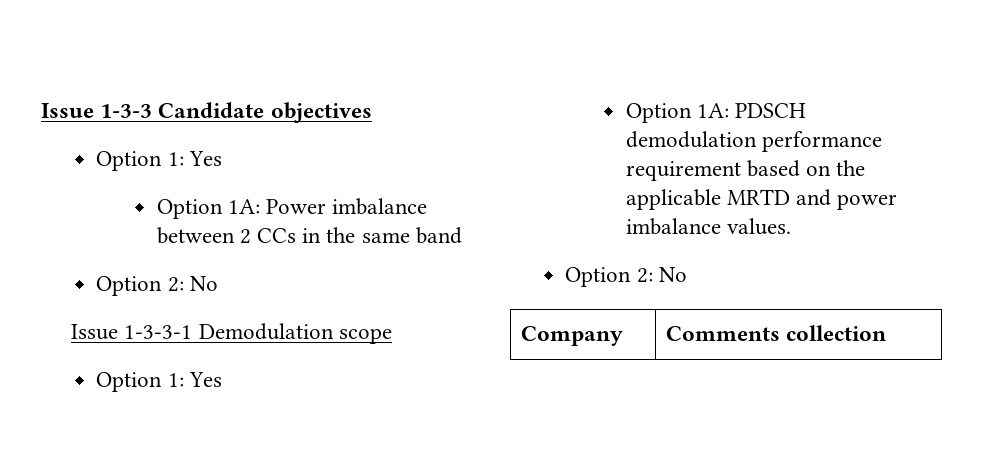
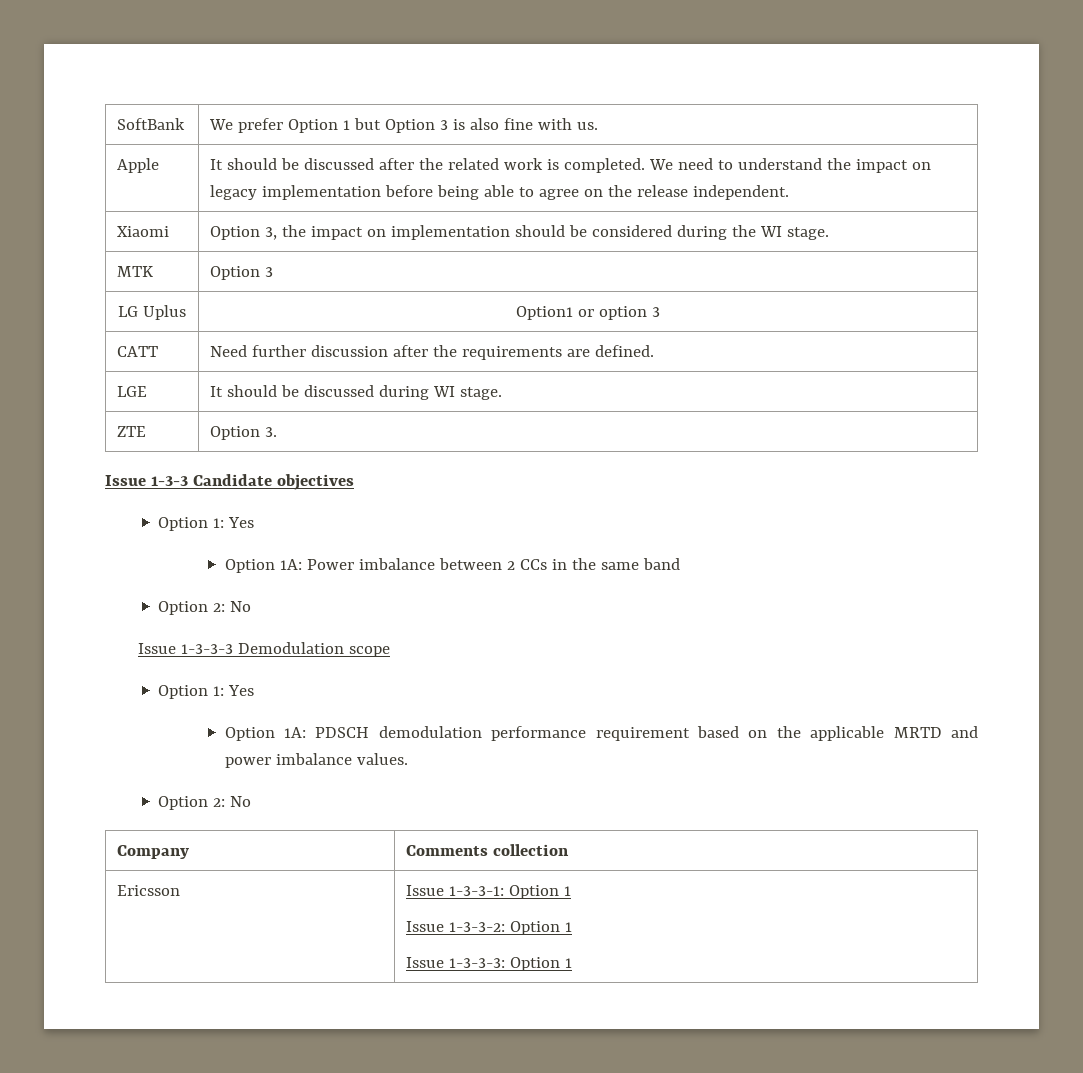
+ SoftBank | We prefer Option 1 but Option 3 is also fine with us.
+ Apple | It should be discussed after the related work is completed. We need to understand the impact on legacy implementation before being able to agree on the release independent.
+ Xiaomi | Option 3, the impact on implementation should be considered during the WI stage.
+ MTK | Option 3
+ LG Uplus | Option1 or option 3
+ CATT | Need further discussion after the requirements are defined.
+ LGE | It should be discussed during WI stage.
+ ZTE | Option 3.
- Issue 1-3-3-1 Demodulation scope
+ Issue 1-3-3-3 Demodulation scope
+ Ericsson | Issue 1-3-3-1: Option 1
+ Issue 1-3-3-2: Option 1
+ Issue 1-3-3-3: Option 1

